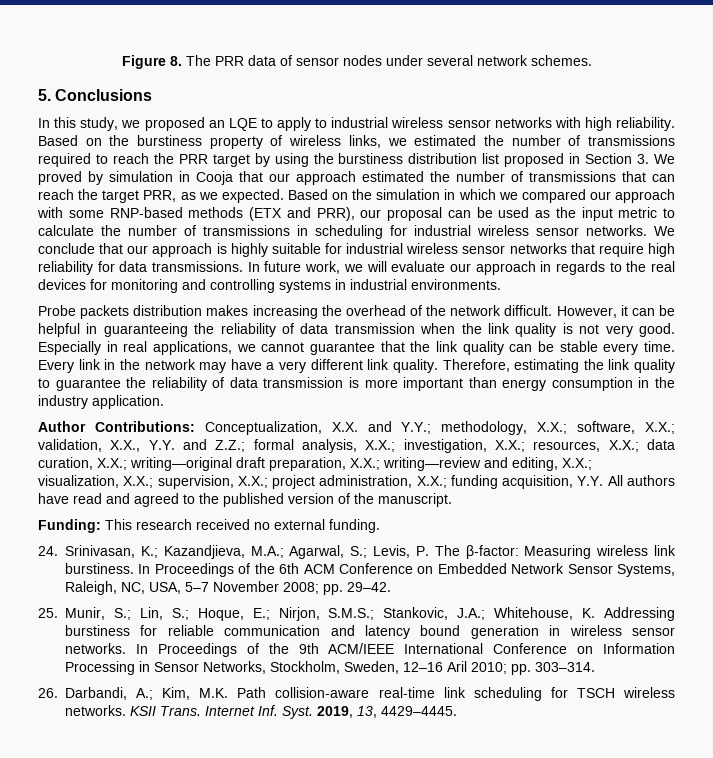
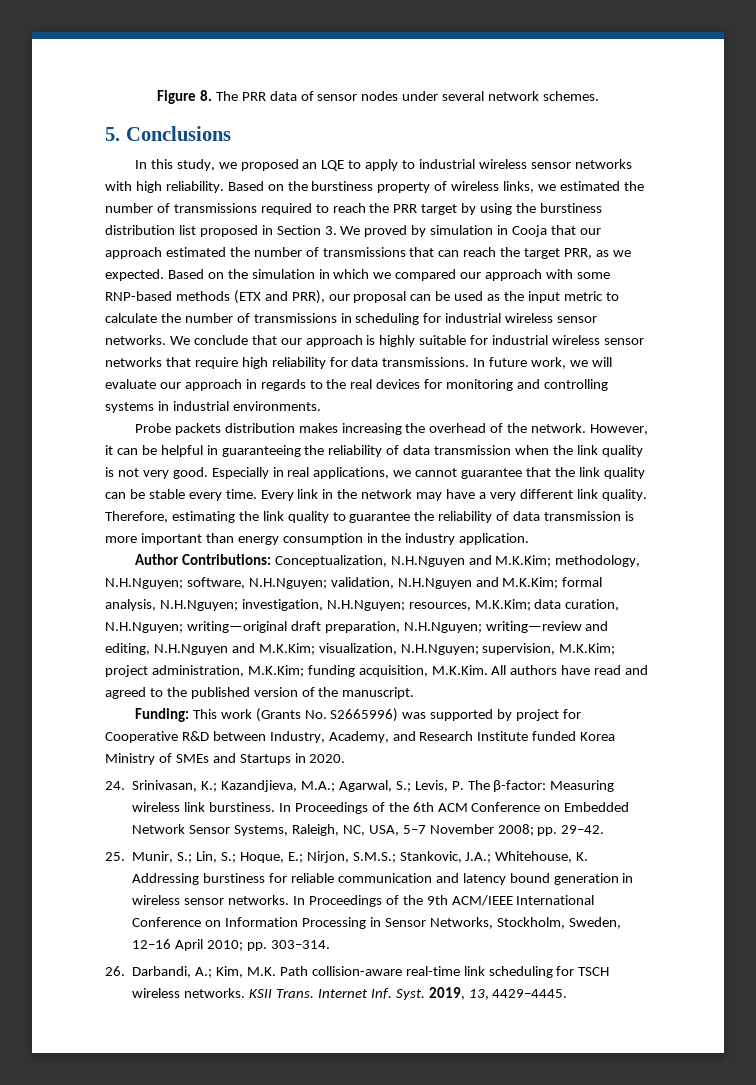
- Probe packets distribution makes increasing the overhead of the network difficult.
+ Probe packets distribution makes increasing the overhead of the network.
- Author Contributions: Conceptualization, X.X. and Y.Y.; methodology, X.X.; software, X.X.; validation, X.X., Y.Y. and Z.Z.; formal analysis, X.X.; investigation, X.X.; resources, X.X.; data curation, X.X.; writing—original draft preparation, X.X.; writing—review and editing, X.X.; visualization, X.X.; supervision, X.X.; project administration, X.X.; funding acquisition, Y.Y. All authors have read and agreed to the published version of the manuscript.
+ Author Contributions: Conceptualization, N.H.Nguyen and M.K.Kim; methodology, N.H.Nguyen; software, N.H.Nguyen; validation, N.H.Nguyen and M.K.Kim; formal analysis, N.H.Nguyen; investigation, N.H.Nguyen; resources, M.K.Kim; data curation, N.H.Nguyen; writing—original draft preparation, N.H.Nguyen; writing—review and editing, N.H.Nguyen and M.K.Kim; visualization, N.H.Nguyen; supervision, M.K.Kim; project administration, M.K.Kim; funding acquisition, M.K.Kim. All authors have read and agreed to the published version of the manuscript.
- Funding: This research received no external funding.
+ Funding: This work (Grants No. S2665996) was supported by project for Cooperative R&D between Industry, Academy, and Research Institute funded Korea Ministry of SMEs and Startups in 2020.
- In Proceedings of the 9th ACM/IEEE International Conference on Information Processing in Sensor Networks, Stockholm, Sweden, 12–16 Aril 2010; pp. 303–314.
+ In Proceedings of the 9th ACM/IEEE International Conference on Information Processing in Sensor Networks, Stockholm, Sweden, 12–16 April 2010; pp. 303–314.

